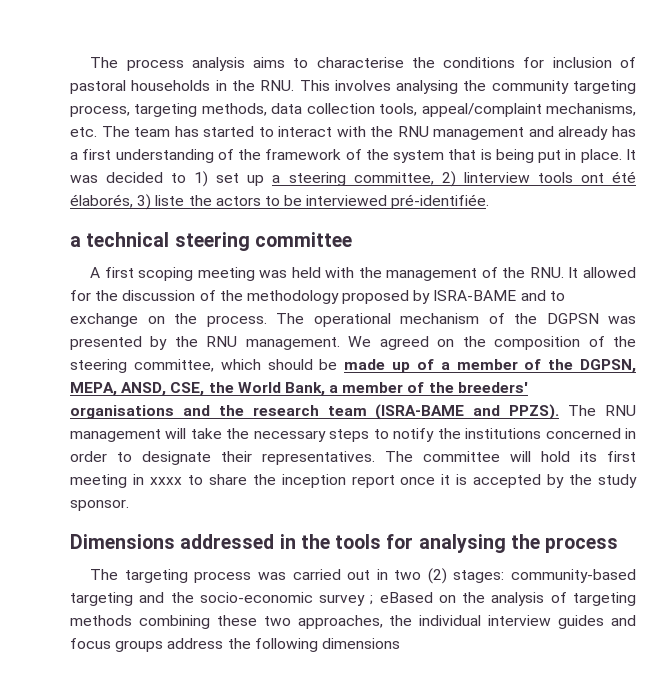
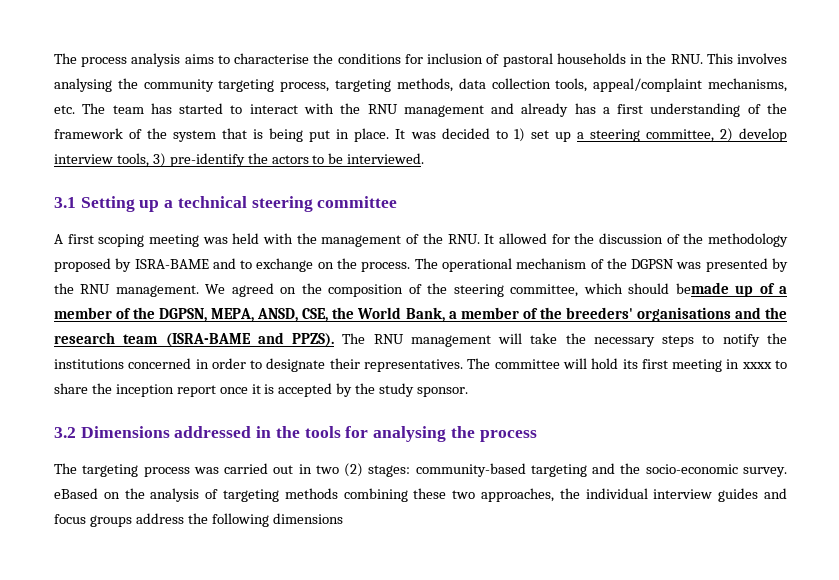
- It was decided to 1) set up a steering committee, 2) linterview tools ont été élaborés, 3) liste the actors to be interviewed pré-identifiée.
- a technical steering committee
+ It was decided to 1) set up a steering committee, 2) develop interview tools, 3) pre-identify the actors to be interviewed.
+ 3.1 Setting up a technical steering committee
- We agreed on the composition of the steering committee, which should be made up of a member of the DGPSN, MEPA, ANSD, CSE, the World Bank, a member of the breeders' organisations and the research team (ISRA-BAME and PPZS).
+ We agreed on the composition of the steering committee, which should bemade up of a member of the DGPSN, MEPA, ANSD, CSE, the World Bank, a member of the breeders' organisations and the research team (ISRA-BAME and PPZS).
- Dimensions addressed in the tools for analysing the process
+ 3.2 Dimensions addressed in the tools for analysing the process
- The targeting process was carried out in two (2) stages: community-based targeting and the socio-economic survey ; eBased on the analysis of targeting methods combining these two approaches, the individual interview guides and focus groups address the following dimensions
+ The targeting process was carried out in two (2) stages: community-based targeting and the socio-economic survey. eBased on the analysis of targeting methods combining these two approaches, the individual interview guides and focus groups address the following dimensions

